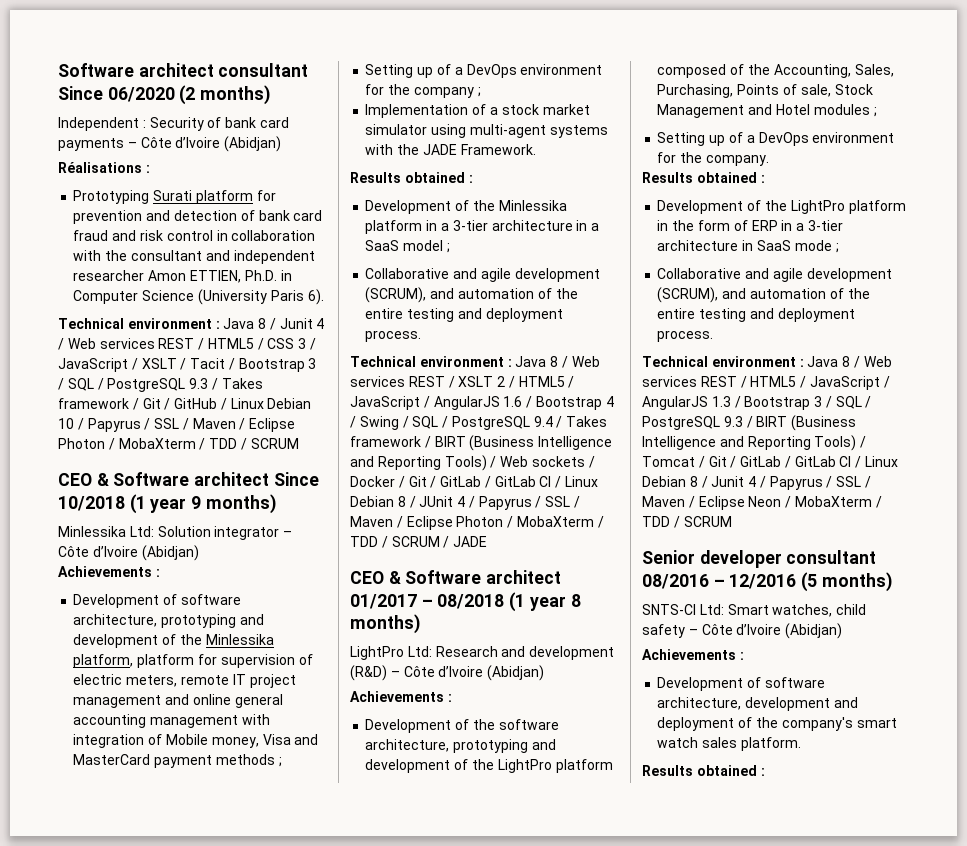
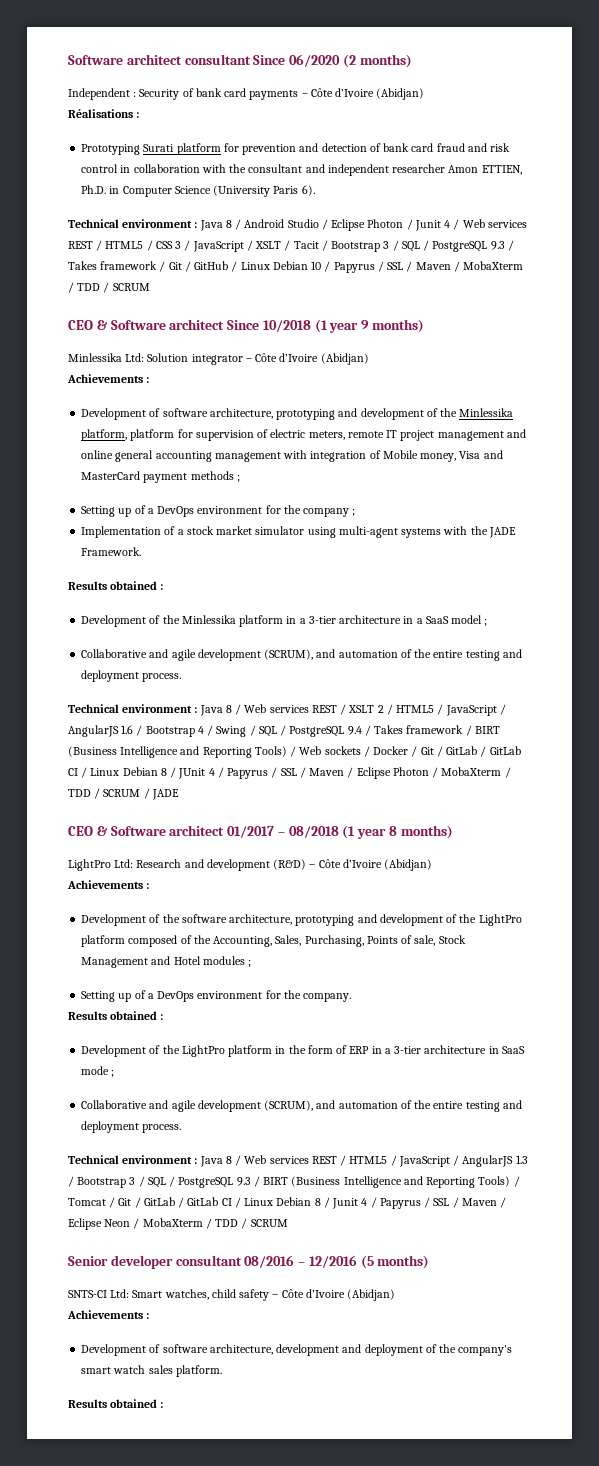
- Technical environment : Java 8 / Junit 4 / Web services REST / HTML5 / CSS 3 / JavaScript / XSLT / Tacit / Bootstrap 3 / SQL / PostgreSQL 9.3 / Takes framework / Git / GitHub / Linux Debian 10 / Papyrus / SSL / Maven / Eclipse Photon / MobaXterm / TDD / SCRUM
+ Technical environment : Java 8 / Android Studio / Eclipse Photon / Junit 4 / Web services REST / HTML5 / CSS 3 / JavaScript / XSLT / Tacit / Bootstrap 3 / SQL / PostgreSQL 9.3 / Takes framework / Git / GitHub / Linux Debian 10 / Papyrus / SSL / Maven / MobaXterm / TDD / SCRUM

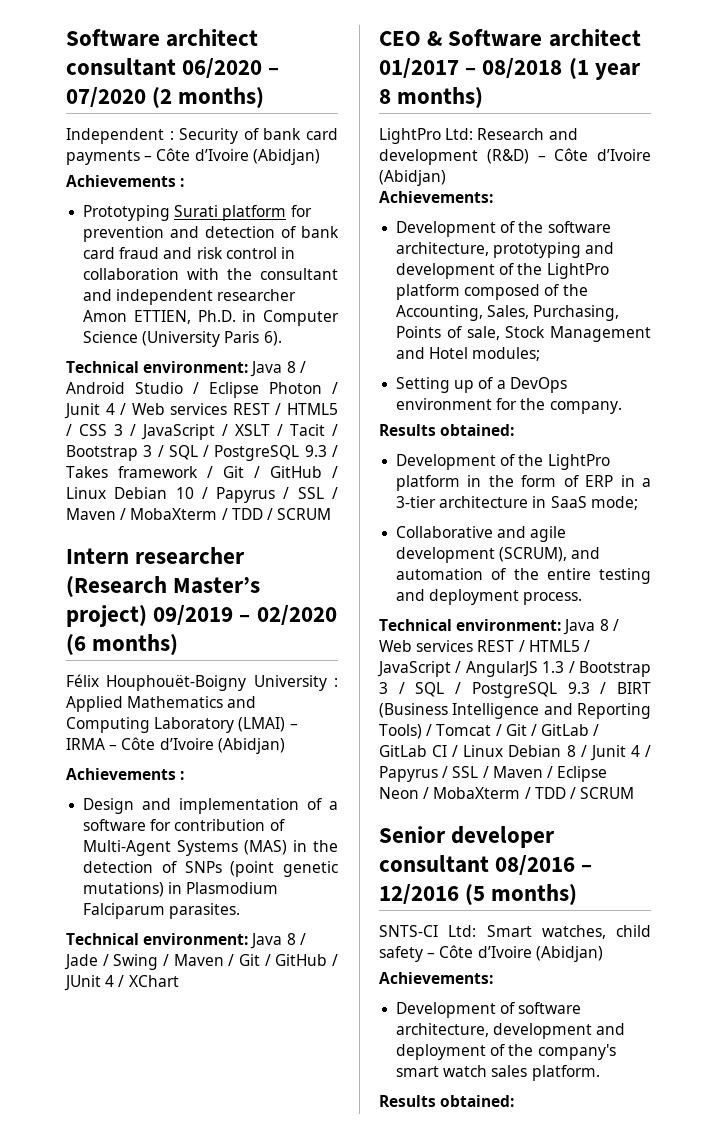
- Software architect consultant Since 06/2020 (2 months)
+ Software architect consultant 06/2020 – 07/2020 (2 months)
  Independent : Security of bank card payments – Côte d’Ivoire (Abidjan)
- Réalisations :
+ Achievements :
- Technical environment : Java 8 / Android Studio / Eclipse Photon / Junit 4 / Web services REST / HTML5 / CSS 3 / JavaScript / XSLT / Tacit / Bootstrap 3 / SQL / PostgreSQL 9.3 / Takes framework / Git / GitHub / Linux Debian 10 / Papyrus / SSL / Maven / MobaXterm / TDD / SCRUM
+ Technical environment: Java 8 / Android Studio / Eclipse Photon / Junit 4 / Web services REST / HTML5 / CSS 3 / JavaScript / XSLT / Tacit / Bootstrap 3 / SQL / PostgreSQL 9.3 / Takes framework / Git / GitHub / Linux Debian 10 / Papyrus / SSL / Maven / MobaXterm / TDD / SCRUM
- CEO & Software architect Since 10/2018 (1 year 9 months)
- Minlessika Ltd: Solution integrator – Côte d’Ivoire (Abidjan)
+ Intern researcher (Research Master’s project) 09/2019 – 02/2020 (6 months)
+ Félix Houphouët-Boigny University : Applied Mathematics and Computing Laboratory (LMAI) – IRMA – Côte d’Ivoire (Abidjan)
  Achievements :
- Development of software architecture, prototyping and development of the Minlessika platform, platform for supervision of electric meters, remote IT project management and online general accounting management with integration of Mobile money, Visa and MasterCard payment methods ;
- Setting up of a DevOps environment for the company ;
- Implementation of a stock market simulator using multi-agent systems with the JADE Framework.
- Results obtained :
- Development of the Minlessika platform in a 3-tier architecture in a SaaS model ;
- Collaborative and agile development (SCRUM), and automation of the entire testing and deployment process.
- Technical environment : Java 8 / Web services REST / XSLT 2 / HTML5 / JavaScript / AngularJS 1.6 / Bootstrap 4 / Swing / SQL / PostgreSQL 9.4 / Takes framework / BIRT (Business Intelligence and Reporting Tools) / Web sockets / Docker / Git / GitLab / GitLab CI / Linux Debian 8 / JUnit 4 / Papyrus / SSL / Maven / Eclipse Photon / MobaXterm / TDD / SCRUM / JADE
+ Design and implementation of a software for contribution of Multi-Agent Systems (MAS) in the detection of SNPs (point genetic mutations) in Plasmodium Falciparum parasites.
+ Technical environment: Java 8 / Jade / Swing / Maven / Git / GitHub / JUnit 4 / XChart
  LightPro Ltd: Research and development (R&D) – Côte d’Ivoire (Abidjan)
- Achievements :
+ Achievements:
- Development of the software architecture, prototyping and development of the LightPro platform composed of the Accounting, Sales, Purchasing, Points of sale, Stock Management and Hotel modules ;
+ Development of the software architecture, prototyping and development of the LightPro platform composed of the Accounting, Sales, Purchasing, Points of sale, Stock Management and Hotel modules;
  Setting up of a DevOps environment for the company.
- Results obtained :
+ Results obtained:
- Development of the LightPro platform in the form of ERP in a 3-tier architecture in SaaS mode ;
+ Development of the LightPro platform in the form of ERP in a 3-tier architecture in SaaS mode;
- Technical environment : Java 8 / Web services REST / HTML5 / JavaScript / AngularJS 1.3 / Bootstrap 3 / SQL / PostgreSQL 9.3 / BIRT (Business Intelligence and Reporting Tools) / Tomcat / Git / GitLab / GitLab CI / Linux Debian 8 / Junit 4 / Papyrus / SSL / Maven / Eclipse Neon / MobaXterm / TDD / SCRUM
+ Technical environment: Java 8 / Web services REST / HTML5 / JavaScript / AngularJS 1.3 / Bootstrap 3 / SQL / PostgreSQL 9.3 / BIRT (Business Intelligence and Reporting Tools) / Tomcat / Git / GitLab / GitLab CI / Linux Debian 8 / Junit 4 / Papyrus / SSL / Maven / Eclipse Neon / MobaXterm / TDD / SCRUM
  SNTS-CI Ltd: Smart watches, child safety – Côte d’Ivoire (Abidjan)
- Achievements :
+ Achievements:
  Development of software architecture, development and deployment of the company's smart watch sales platform.
- Results obtained :
+ Results obtained:

